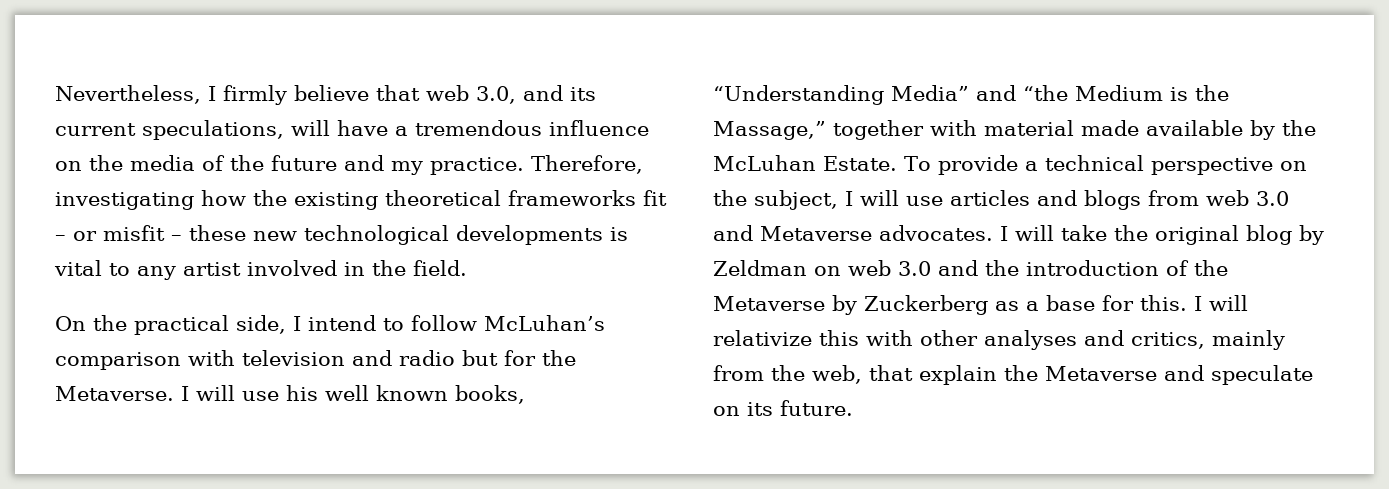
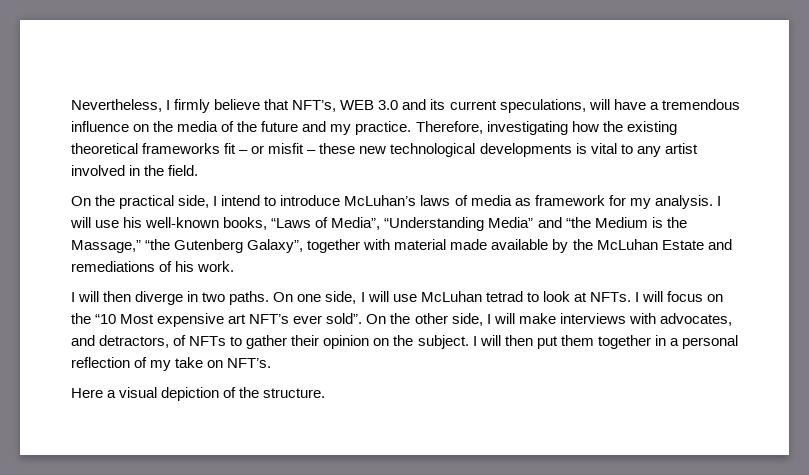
- Nevertheless, I firmly believe that web 3.0, and its current speculations, will have a tremendous influence on the media of the future and my practice.
+ Nevertheless, I firmly believe that NFT’s, WEB 3.0 and its current speculations, will have a tremendous influence on the media of the future and my practice.
- On the practical side, I intend to follow McLuhan’s comparison with television and radio but for the Metaverse. I will use his well known books, “Understanding Media” and “the Medium is the Massage,” together with material made available by the McLuhan Estate. To provide a technical perspective on the subject, I will use articles and blogs from web 3.0 and Metaverse advocates. I will take the original blog by Zeldman on web 3.0 and the introduction of the Metaverse by Zuckerberg as a base for this. I will relativize this with other analyses and critics, mainly from the web, that explain the Metaverse and speculate on its future.
+ On the practical side, I intend to introduce McLuhan’s laws of media as framework for my analysis. I will use his well-known books, “Laws of Media”, “Understanding Media” and “the Medium is the Massage,” “the Gutenberg Galaxy”, together with material made available by the McLuhan Estate and remediations of his work.
+ I will then diverge in two paths. On one side, I will use McLuhan tetrad to look at NFTs. I will focus on the “10 Most expensive art NFT’s ever sold”. On the other side, I will make interviews with advocates, and detractors, of NFTs to gather their opinion on the subject. I will then put them together in a personal reflection of my take on NFT’s.
+ Here a visual depiction of the structure.

